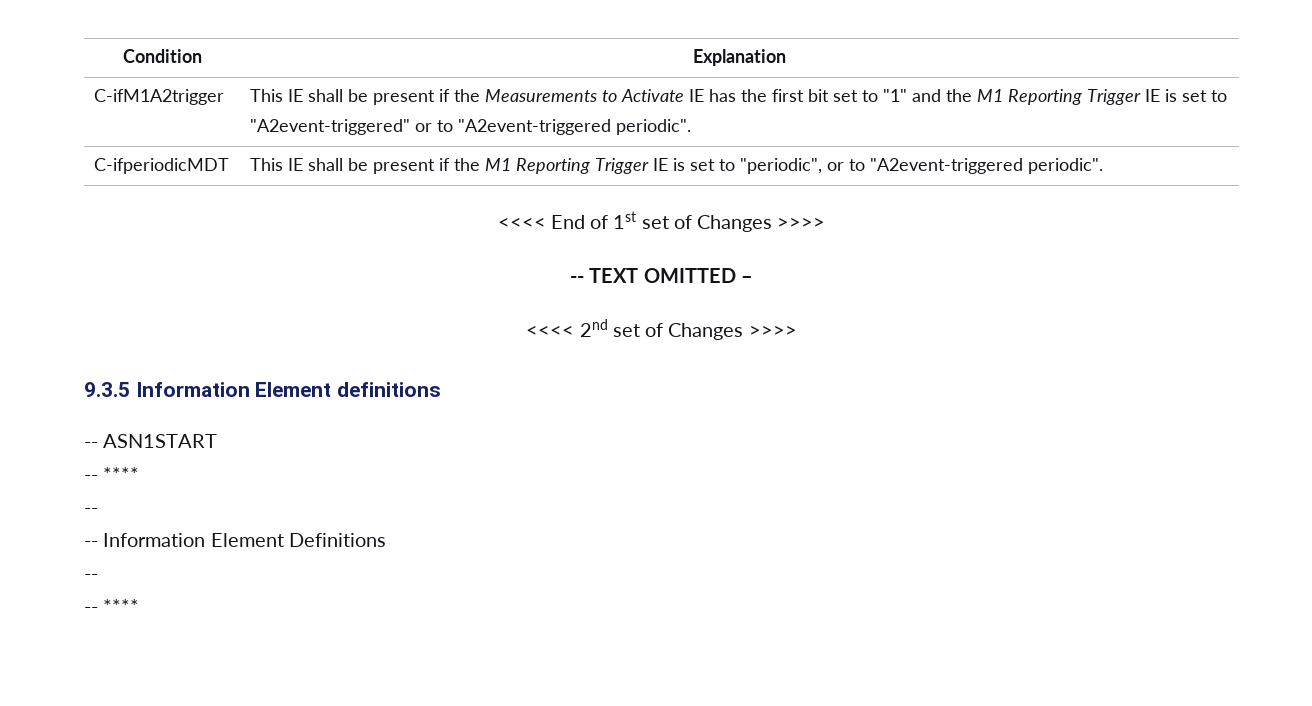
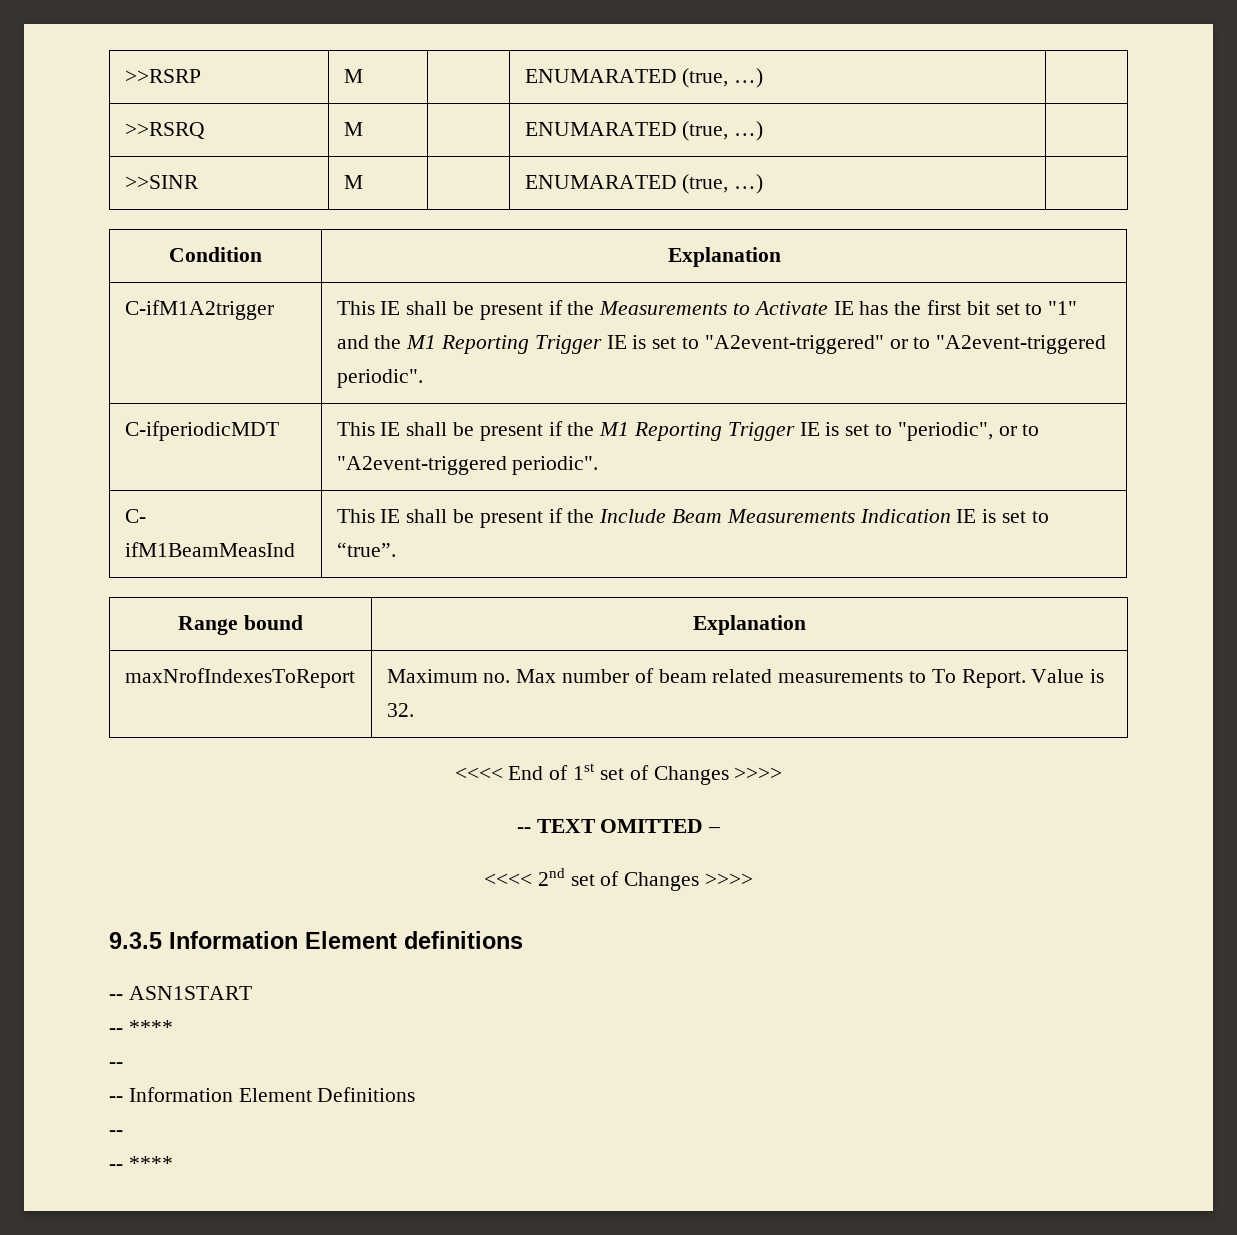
+ >>RSRP | M | | ENUMARATED (true, …) |
+ >>RSRQ | M | | ENUMARATED (true, …) |
+ >>SINR | M | | ENUMARATED (true, …) |
+ C- ifM1BeamMeasInd | This IE shall be present if the Include Beam Measurements Indication IE is set to “true”.
+ Range bound | Explanation
+ maxNrofIndexesToReport | Maximum no. Max number of beam related measurements to To Report. Value is 32.

